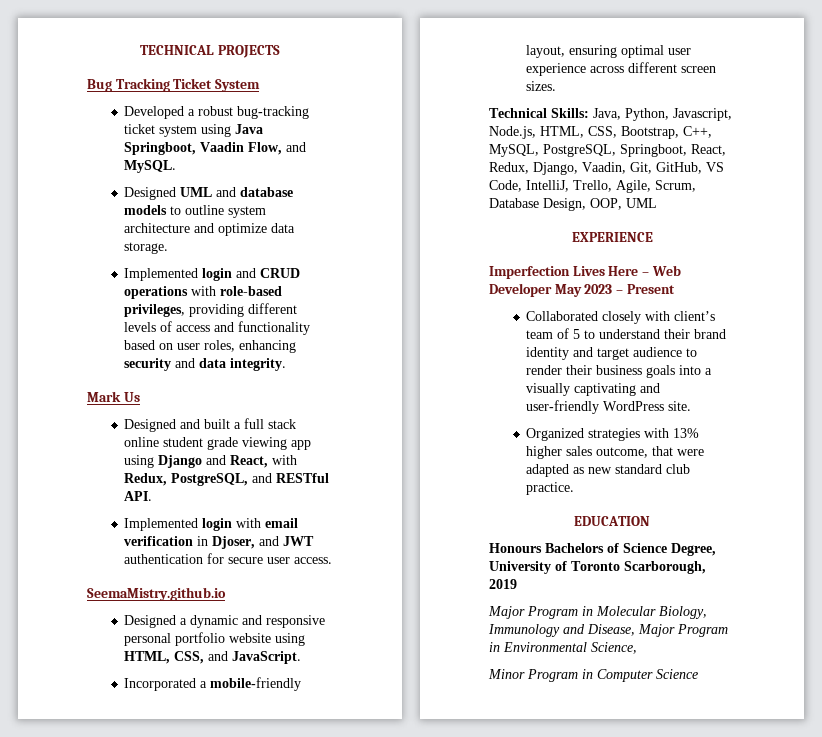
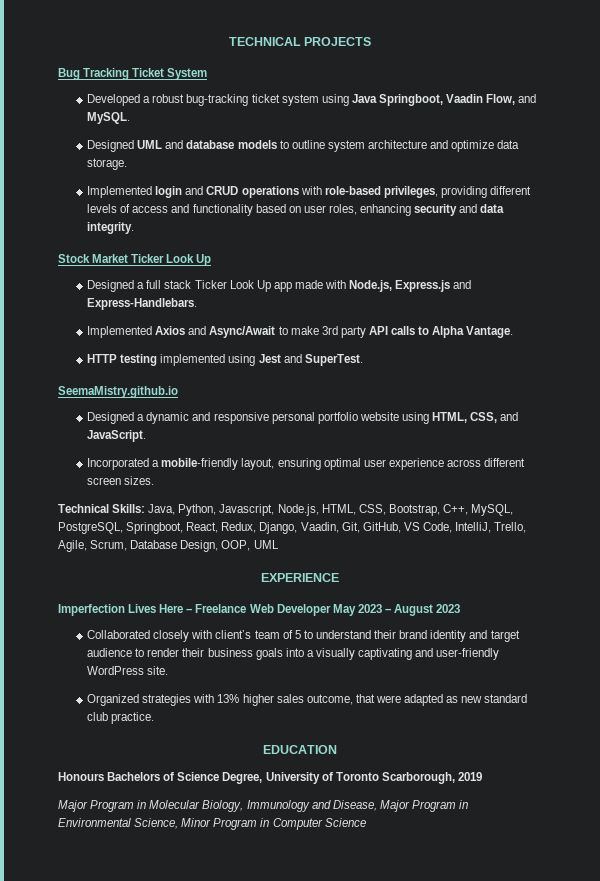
- Mark Us
- Designed and built a full stack online student grade viewing app using Django and React, with Redux, PostgreSQL, and RESTful API.
- Implemented login with email verification in Djoser, and JWT authentication for secure user access.
+ Stock Market Ticker Look Up
+ Designed a full stack Ticker Look Up app made with Node.js, Express.js and Express-Handlebars.
+ Implemented Axios and Async/Await to make 3rd party API calls to Alpha Vantage.
+ HTTP testing implemented using Jest and SuperTest.
- Imperfection Lives Here – Web Developer May 2023 – Present
+ Imperfection Lives Here – Freelance Web Developer May 2023 – August 2023
- Major Program in Molecular Biology, Immunology and Disease, Major Program in Environmental Science,
- Minor Program in Computer Science
+ Major Program in Molecular Biology, Immunology and Disease, Major Program in Environmental Science, Minor Program in Computer Science

